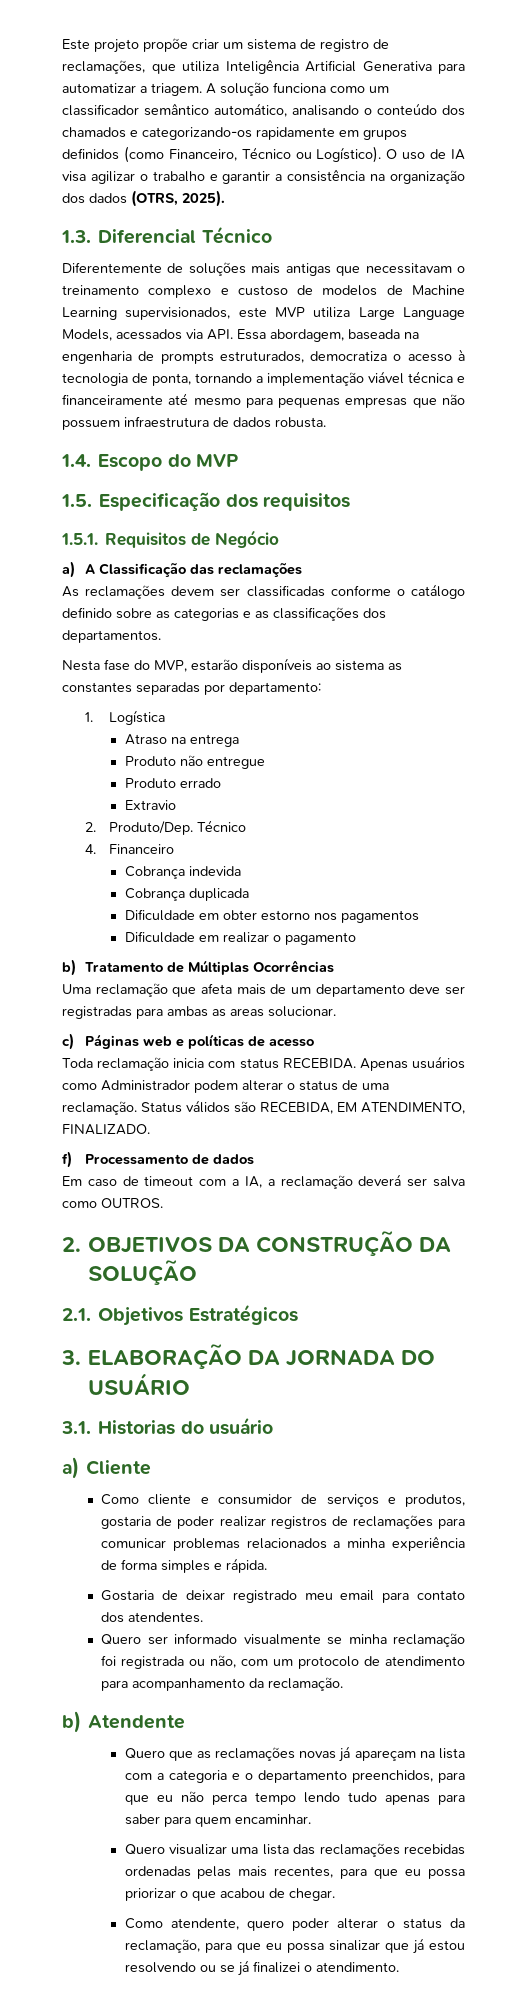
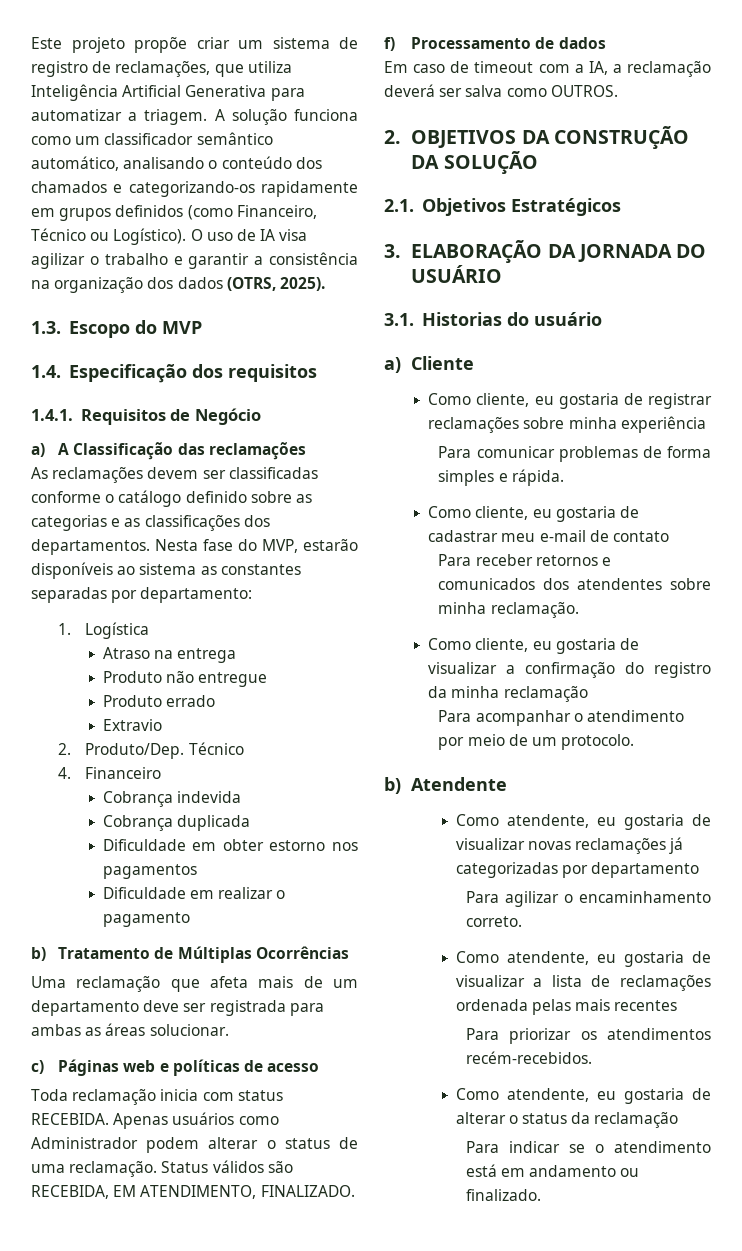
- 1.3. Diferencial Técnico
- Diferentemente de soluções mais antigas que necessitavam o treinamento complexo e custoso de modelos de Machine Learning supervisionados, este MVP utiliza Large Language Models, acessados via API. Essa abordagem, baseada na engenharia de prompts estruturados, democratiza o acesso à tecnologia de ponta, tornando a implementação viável técnica e financeiramente até mesmo para pequenas empresas que não possuem infraestrutura de dados robusta.
- 1.4. Escopo do MVP
+ 1.3. Escopo do MVP
- 1.5. Especificação dos requisitos
+ 1.4. Especificação dos requisitos
- 1.5.1. Requisitos de Negócio
+ 1.4.1. Requisitos de Negócio
- As reclamações devem ser classificadas conforme o catálogo definido sobre as categorias e as classificações dos departamentos.
- Nesta fase do MVP, estarão disponíveis ao sistema as constantes separadas por departamento:
+ As reclamações devem ser classificadas conforme o catálogo definido sobre as categorias e as classificações dos departamentos. Nesta fase do MVP, estarão disponíveis ao sistema as constantes separadas por departamento:
- Uma reclamação que afeta mais de um departamento deve ser registradas para ambas as areas solucionar.
+ Uma reclamação que afeta mais de um departamento deve ser registrada para ambas as áreas solucionar.
- Como cliente e consumidor de serviços e produtos, gostaria de poder realizar registros de reclamações para comunicar problemas relacionados a minha experiência de forma simples e rápida.
+ Como cliente, eu gostaria de registrar reclamações sobre minha experiência
+ Para comunicar problemas de forma simples e rápida.
- Gostaria de deixar registrado meu email para contato dos atendentes.
- Quero ser informado visualmente se minha reclamação foi registrada ou não, com um protocolo de atendimento para acompanhamento da reclamação.
+ Como cliente, eu gostaria de cadastrar meu e-mail de contato
+ Para receber retornos e comunicados dos atendentes sobre minha reclamação.
+ Como cliente, eu gostaria de visualizar a confirmação do registro da minha reclamação
+ Para acompanhar o atendimento por meio de um protocolo.
  b) Atendente
- Quero que as reclamações novas já apareçam na lista com a categoria e o departamento preenchidos, para que eu não perca tempo lendo tudo apenas para saber para quem encaminhar.
- Quero visualizar uma lista das reclamações recebidas ordenadas pelas mais recentes, para que eu possa priorizar o que acabou de chegar.
- Como atendente, quero poder alterar o status da reclamação, para que eu possa sinalizar que já estou resolvendo ou se já finalizei o atendimento.
+ Como atendente, eu gostaria de visualizar novas reclamações já categorizadas por departamento
+ Para agilizar o encaminhamento correto.
+ Como atendente, eu gostaria de visualizar a lista de reclamações ordenada pelas mais recentes
+ Para priorizar os atendimentos recém-recebidos.
+ Como atendente, eu gostaria de alterar o status da reclamação
+ Para indicar se o atendimento está em andamento ou finalizado.

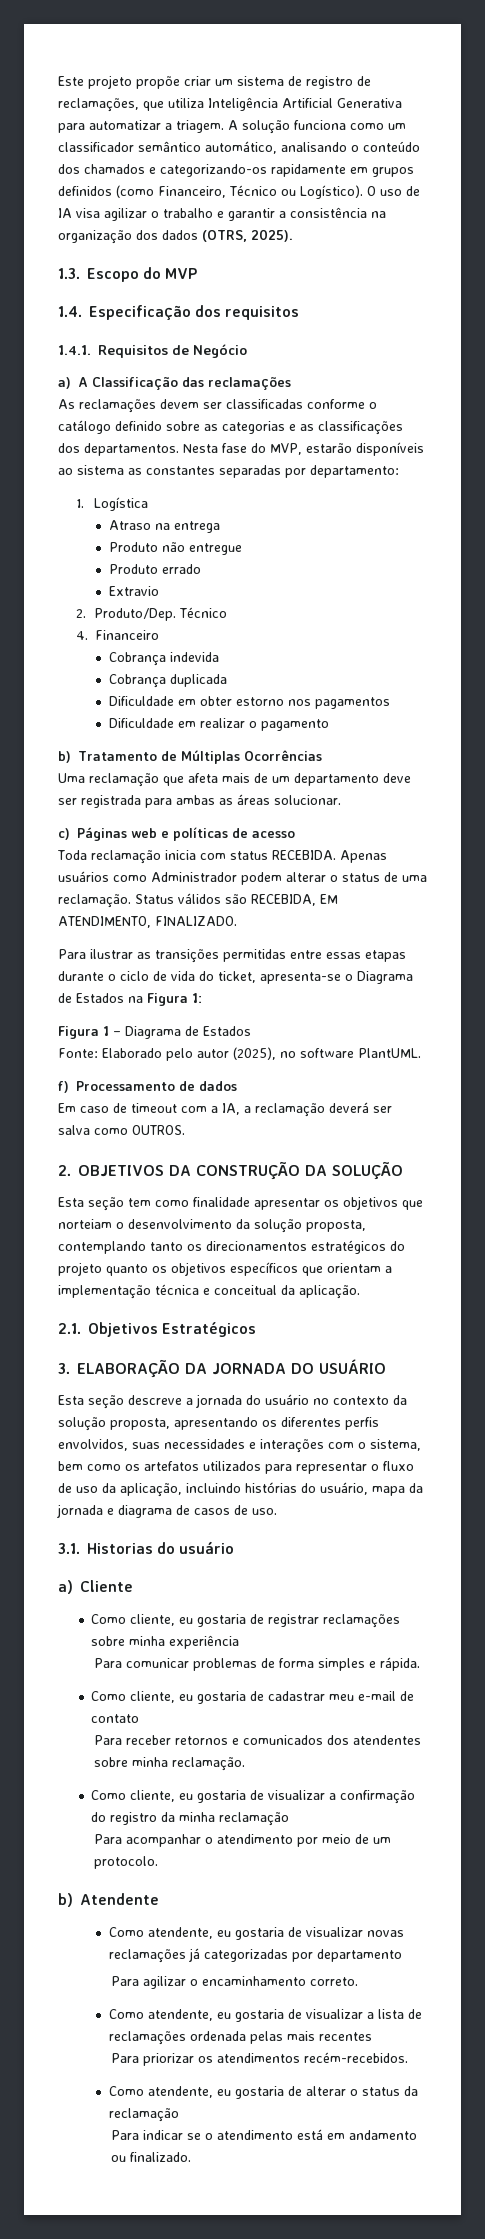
+ Para ilustrar as transições permitidas entre essas etapas durante o ciclo de vida do ticket, apresenta-se o Diagrama de Estados na Figura 1:
+ Figura 1 – Diagrama de Estados
+ Fonte: Elaborado pelo autor (2025), no software PlantUML.
+ Esta seção tem como finalidade apresentar os objetivos que norteiam o desenvolvimento da solução proposta, contemplando tanto os direcionamentos estratégicos do projeto quanto os objetivos específicos que orientam a implementação técnica e conceitual da aplicação.
+ Esta seção descreve a jornada do usuário no contexto da solução proposta, apresentando os diferentes perfis envolvidos, suas necessidades e interações com o sistema, bem como os artefatos utilizados para representar o fluxo de uso da aplicação, incluindo histórias do usuário, mapa da jornada e diagrama de casos de uso.

